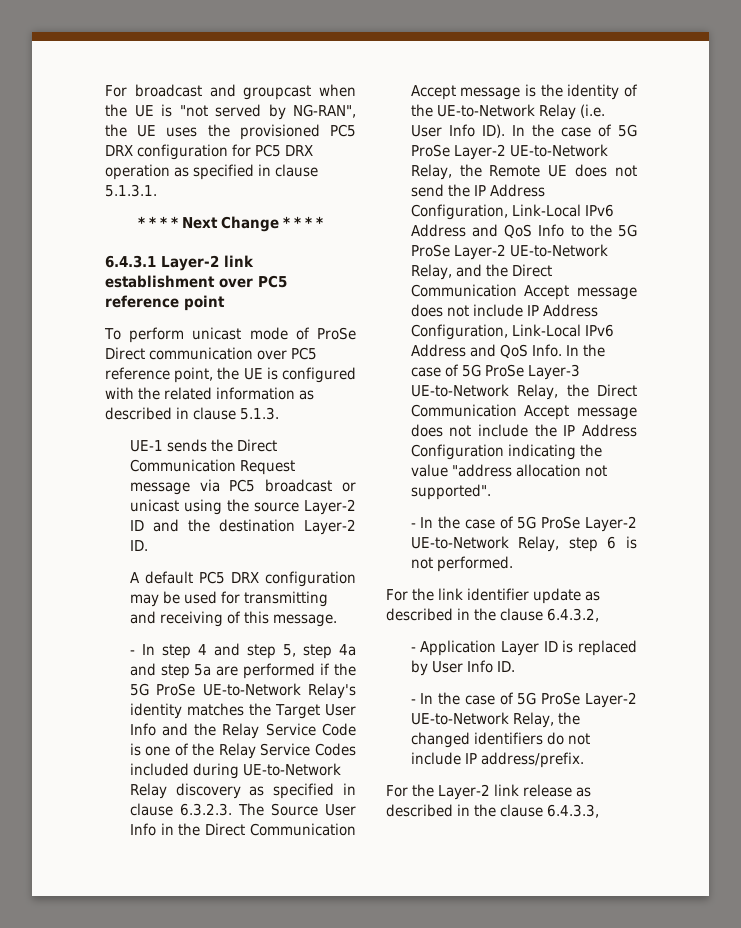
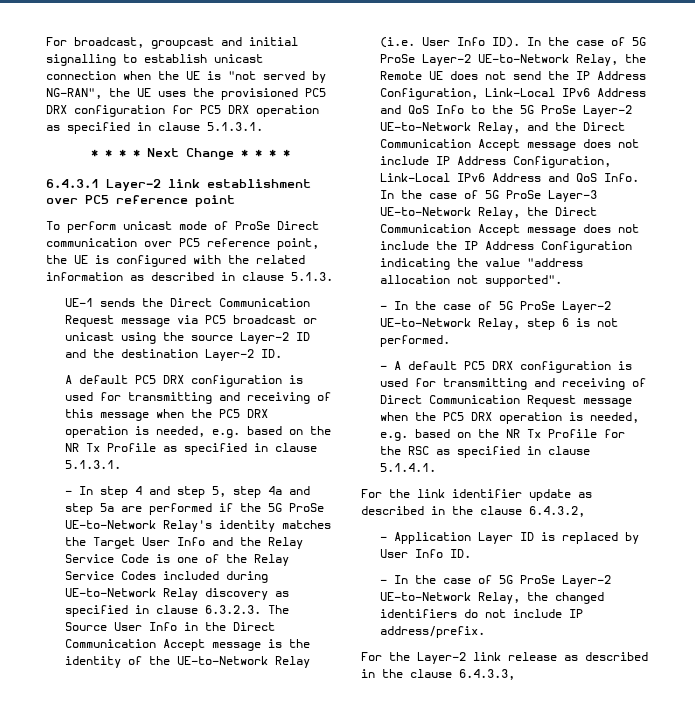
- For broadcast and groupcast when the UE is "not served by NG-RAN", the UE uses the provisioned PC5 DRX configuration for PC5 DRX operation as specified in clause 5.1.3.1.
+ For broadcast, groupcast and initial signalling to establish unicast connection when the UE is "not served by NG-RAN", the UE uses the provisioned PC5 DRX configuration for PC5 DRX operation as specified in clause 5.1.3.1.
- A default PC5 DRX configuration may be used for transmitting and receiving of this message.
+ A default PC5 DRX configuration is used for transmitting and receiving of this message when the PC5 DRX operation is needed, e.g. based on the NR Tx Profile as specified in clause 5.1.3.1.
+ - A default PC5 DRX configuration is used for transmitting and receiving of Direct Communication Request message when the PC5 DRX operation is needed, e.g. based on the NR Tx Profile for the RSC as specified in clause 5.1.4.1.

